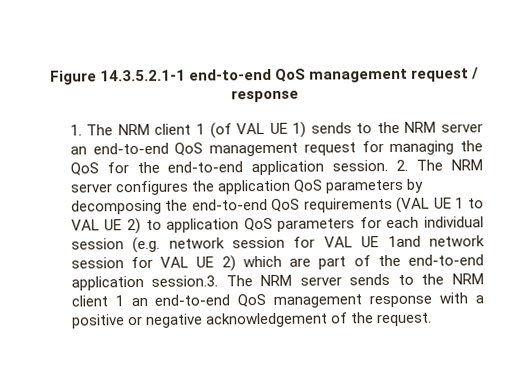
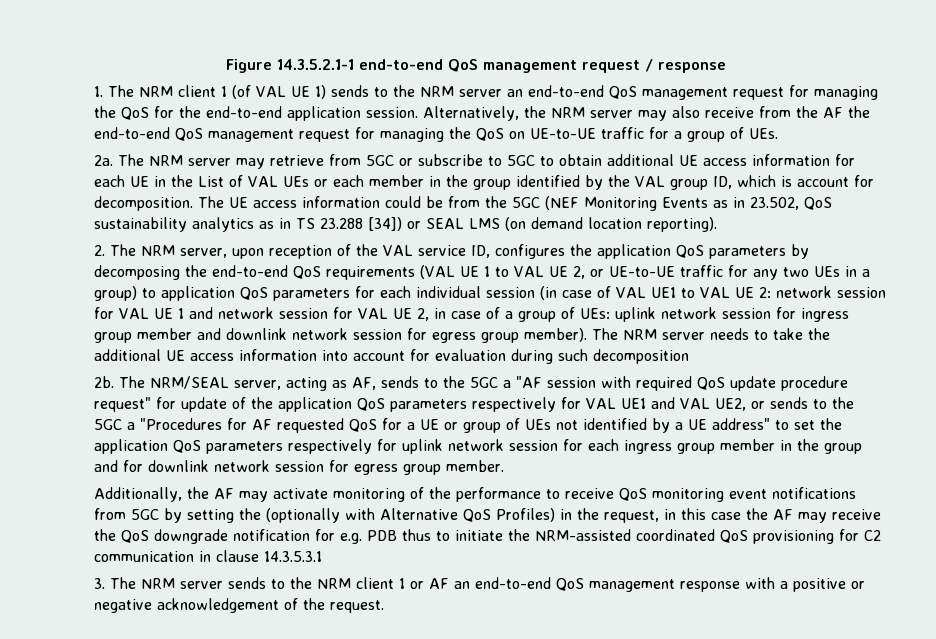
- 2. The NRM server configures the application QoS parameters by decomposing the end-to-end QoS requirements (VAL UE 1 to VAL UE 2) to application QoS parameters for each individual session (e.g. network session for VAL UE 1and network session for VAL UE 2) which are part of the end-to-end application session.3. The NRM server sends to the NRM client 1 an end-to-end QoS management response with a positive or negative acknowledgement of the request.
+ Alternatively, the NRM server may also receive from the AF the end-to-end QoS management request for managing the QoS on UE-to-UE traffic for a group of UEs.
+ 2a. The NRM server may retrieve from 5GC or subscribe to 5GC to obtain additional UE access information for each UE in the List of VAL UEs or each member in the group identified by the VAL group ID, which is account for decomposition. The UE access information could be from the 5GC (NEF Monitoring Events as in 23.502, QoS sustainability analytics as in TS 23.288 [34]) or SEAL LMS (on demand location reporting).
+ 2. The NRM server, upon reception of the VAL service ID, configures the application QoS parameters by decomposing the end-to-end QoS requirements (VAL UE 1 to VAL UE 2, or UE-to-UE traffic for any two UEs in a group) to application QoS parameters for each individual session (in case of VAL UE1 to VAL UE 2: network session for VAL UE 1 and network session for VAL UE 2, in case of a group of UEs: uplink network session for ingress group member and downlink network session for egress group member). The NRM server needs to take the additional UE access information into account for evaluation during such decomposition
+ 2b. The NRM/SEAL server, acting as AF, sends to the 5GC a "AF session with required QoS update procedure request" for update of the application QoS parameters respectively for VAL UE1 and VAL UE2, or sends to the 5GC a "Procedures for AF requested QoS for a UE or group of UEs not identified by a UE address" to set the application QoS parameters respectively for uplink network session for each ingress group member in the group and for downlink network session for egress group member.
+ Additionally, the AF may activate monitoring of the performance to receive QoS monitoring event notifications from 5GC by setting the (optionally with Alternative QoS Profiles) in the request, in this case the AF may receive the QoS downgrade notification for e.g. PDB thus to initiate the NRM-assisted coordinated QoS provisioning for C2 communication in clause 14.3.5.3.1
+ 3. The NRM server sends to the NRM client 1 or AF an end-to-end QoS management response with a positive or negative acknowledgement of the request.

